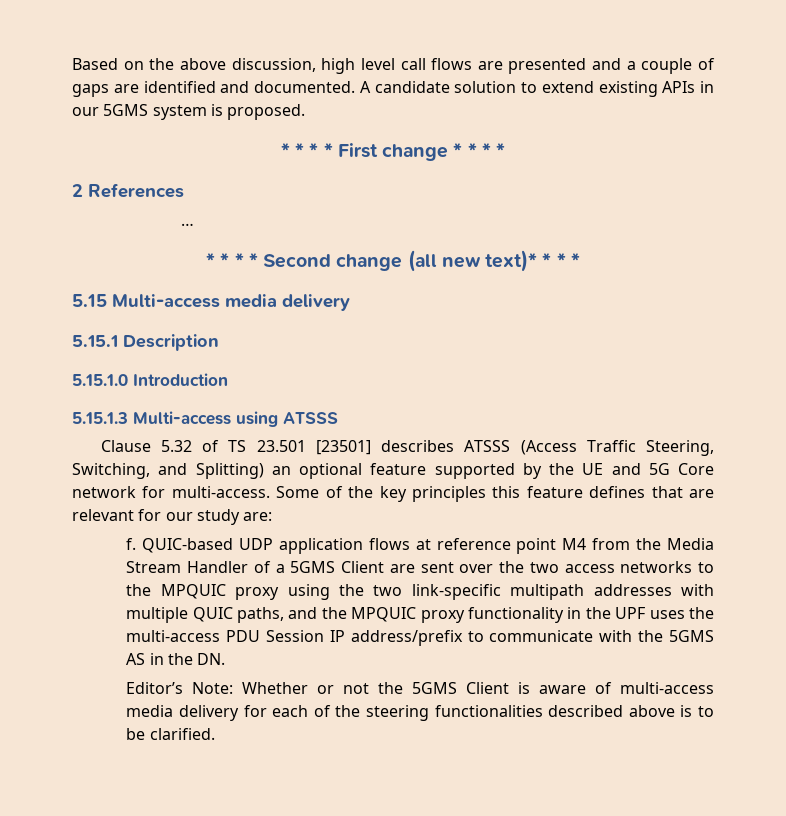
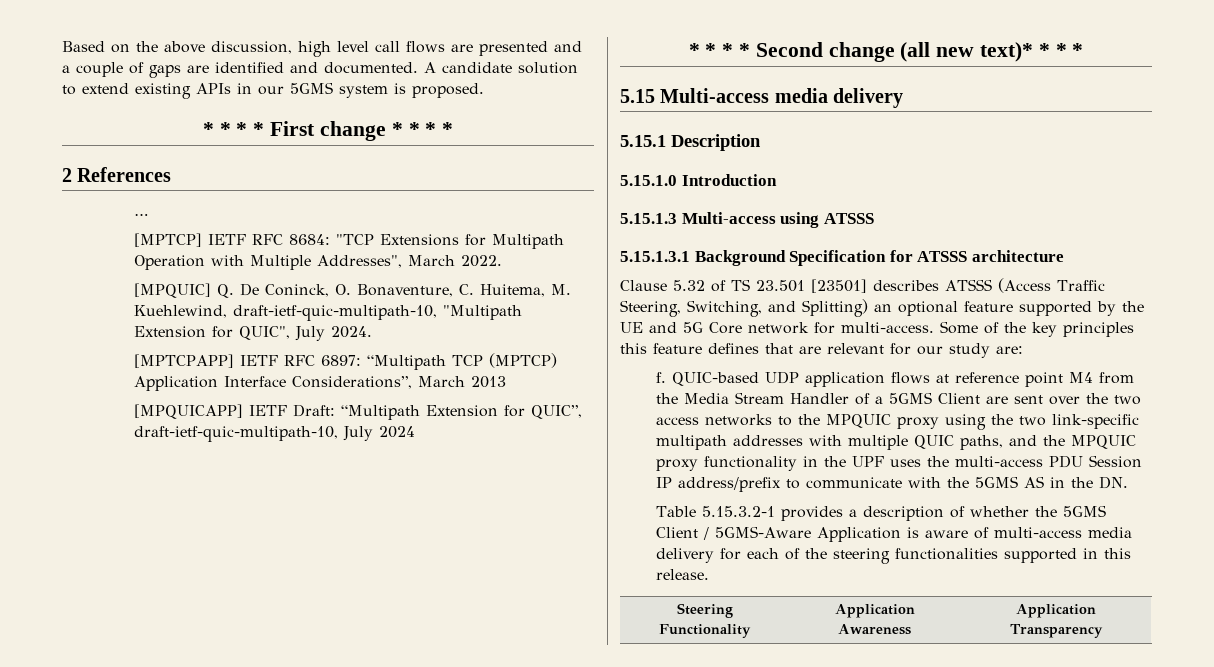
+ [MPTCP] IETF RFC 8684: "TCP Extensions for Multipath Operation with Multiple Addresses", March 2022.
+ [MPQUIC] Q. De Coninck, O. Bonaventure, C. Huitema, M. Kuehlewind, draft-ietf-quic-multipath-10, "Multipath Extension for QUIC", July 2024.
+ [MPTCPAPP] IETF RFC 6897: “Multipath TCP (MPTCP) Application Interface Considerations”, March 2013
+ [MPQUICAPP] IETF Draft: “Multipath Extension for QUIC”, draft-ietf-quic-multipath-10, July 2024
+ 5.15.1.3.1 Background Specification for ATSSS architecture
- Editor’s Note: Whether or not the 5GMS Client is aware of multi-access media delivery for each of the steering functionalities described above is to be clarified.
+ Table 5.15.3.2-1 provides a description of whether the 5GMS Client / 5GMS-Aware Application is aware of multi-access media delivery for each of the steering functionalities supported in this release.
+ Steering Functionality | Application Awareness | Application Transparency

